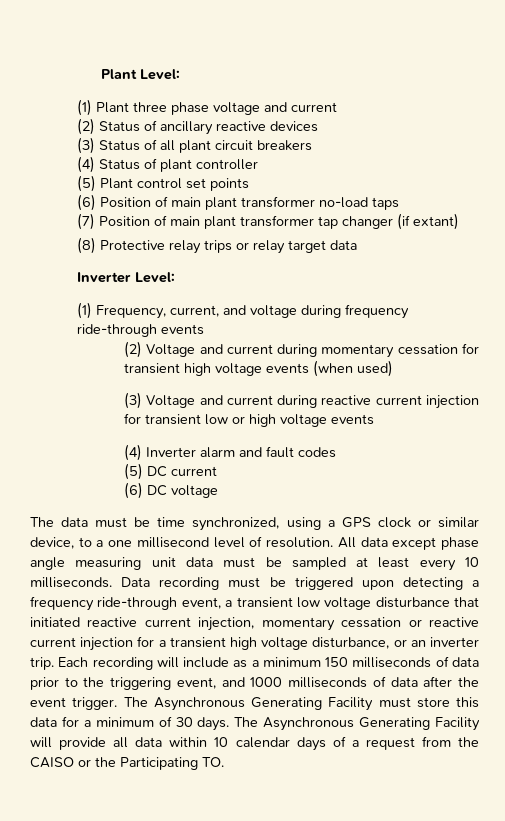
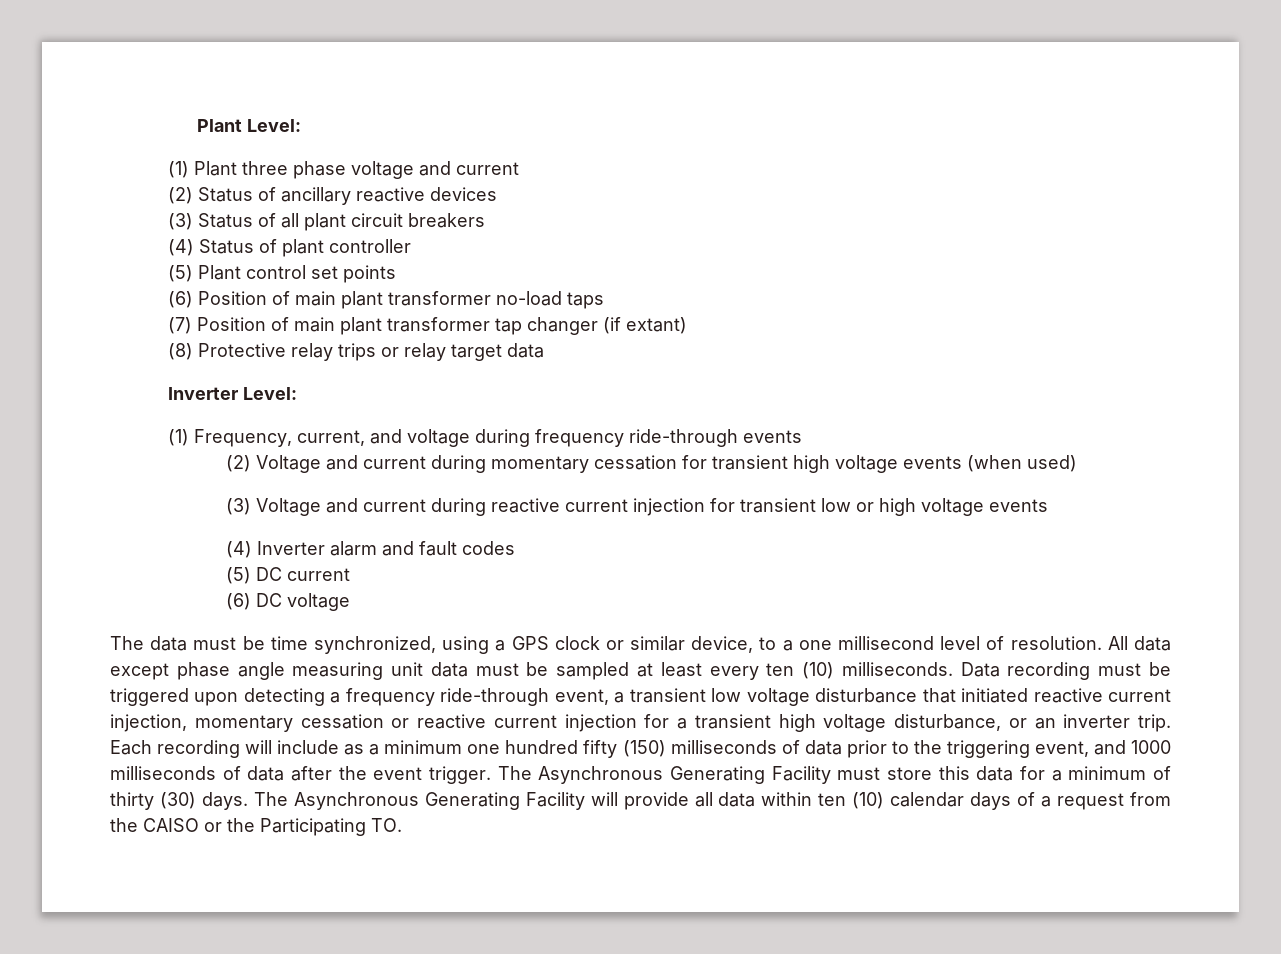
- All data except phase angle measuring unit data must be sampled at least every 10 milliseconds.
+ All data except phase angle measuring unit data must be sampled at least every ten (10) milliseconds.
- Each recording will include as a minimum 150 milliseconds of data prior to the triggering event, and 1000 milliseconds of data after the event trigger.
+ Each recording will include as a minimum one hundred fifty (150) milliseconds of data prior to the triggering event, and 1000 milliseconds of data after the event trigger.
- The Asynchronous Generating Facility must store this data for a minimum of 30 days.
+ The Asynchronous Generating Facility must store this data for a minimum of thirty (30) days.
- The Asynchronous Generating Facility will provide all data within 10 calendar days of a request from the CAISO or the Participating TO.
+ The Asynchronous Generating Facility will provide all data within ten (10) calendar days of a request from the CAISO or the Participating TO.

